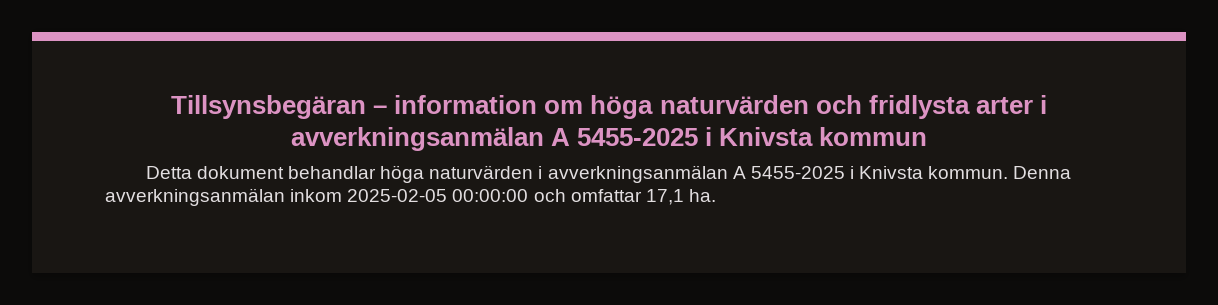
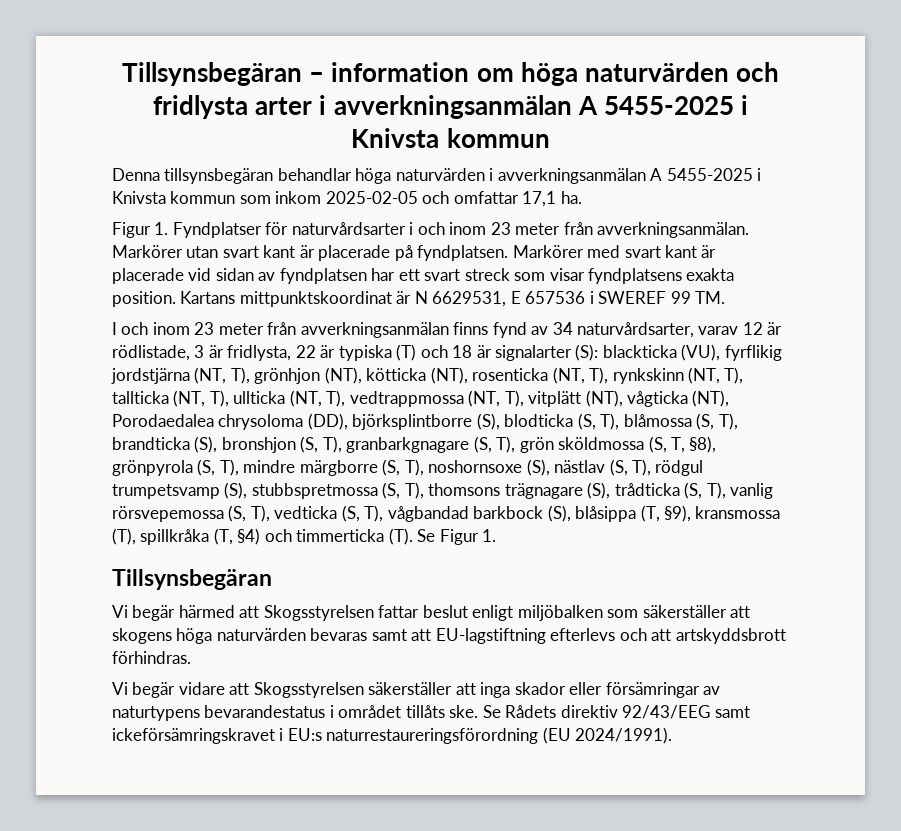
- Detta dokument behandlar höga naturvärden i avverkningsanmälan A 5455-2025 i Knivsta kommun. Denna avverkningsanmälan inkom 2025-02-05 00:00:00 och omfattar 17,1 ha.
+ Denna tillsynsbegäran behandlar höga naturvärden i avverkningsanmälan A 5455-2025 i Knivsta kommun som inkom 2025-02-05 och omfattar 17,1 ha.
+ Figur 1. Fyndplatser för naturvårdsarter i och inom 23 meter från avverkningsanmälan. Markörer utan svart kant är placerade på fyndplatsen. Markörer med svart kant är placerade vid sidan av fyndplatsen har ett svart streck som visar fyndplatsens exakta position. Kartans mittpunktskoordinat är N 6629531, E 657536 i SWEREF 99 TM.
+ I och inom 23 meter från avverkningsanmälan finns fynd av 34 naturvårdsarter, varav 12 är rödlistade, 3 är fridlysta, 22 är typiska (T) och 18 är signalarter (S): blackticka (VU), fyrflikig jordstjärna (NT, T), grönhjon (NT), kötticka (NT), rosenticka (NT, T), rynkskinn (NT, T), tallticka (NT, T), ullticka (NT, T), vedtrappmossa (NT, T), vitplätt (NT), vågticka (NT), Porodaedalea chrysoloma (DD), björksplintborre (S), blodticka (S, T), blåmossa (S, T), brandticka (S), bronshjon (S, T), granbarkgnagare (S, T), grön sköldmossa (S, T, §8), grönpyrola (S, T), mindre märgborre (S, T), noshornsoxe (S), nästlav (S, T), rödgul trumpetsvamp (S), stubbspretmossa (S, T), thomsons trägnagare (S), trådticka (S, T), vanlig rörsvepemossa (S, T), vedticka (S, T), vågbandad barkbock (S), blåsippa (T, §9), kransmossa (T), spillkråka (T, §4) och timmerticka (T). Se Figur 1.
+ Tillsynsbegäran
+ Vi begär härmed att Skogsstyrelsen fattar beslut enligt miljöbalken som säkerställer att skogens höga naturvärden bevaras samt att EU-lagstiftning efterlevs och att artskyddsbrott förhindras.
+ Vi begär vidare att Skogsstyrelsen säkerställer att inga skador eller försämringar av naturtypens bevarandestatus i området tillåts ske. Se Rådets direktiv 92/43/EEG samt ickeförsämringskravet i EU:s naturrestaureringsförordning (EU 2024/1991).

